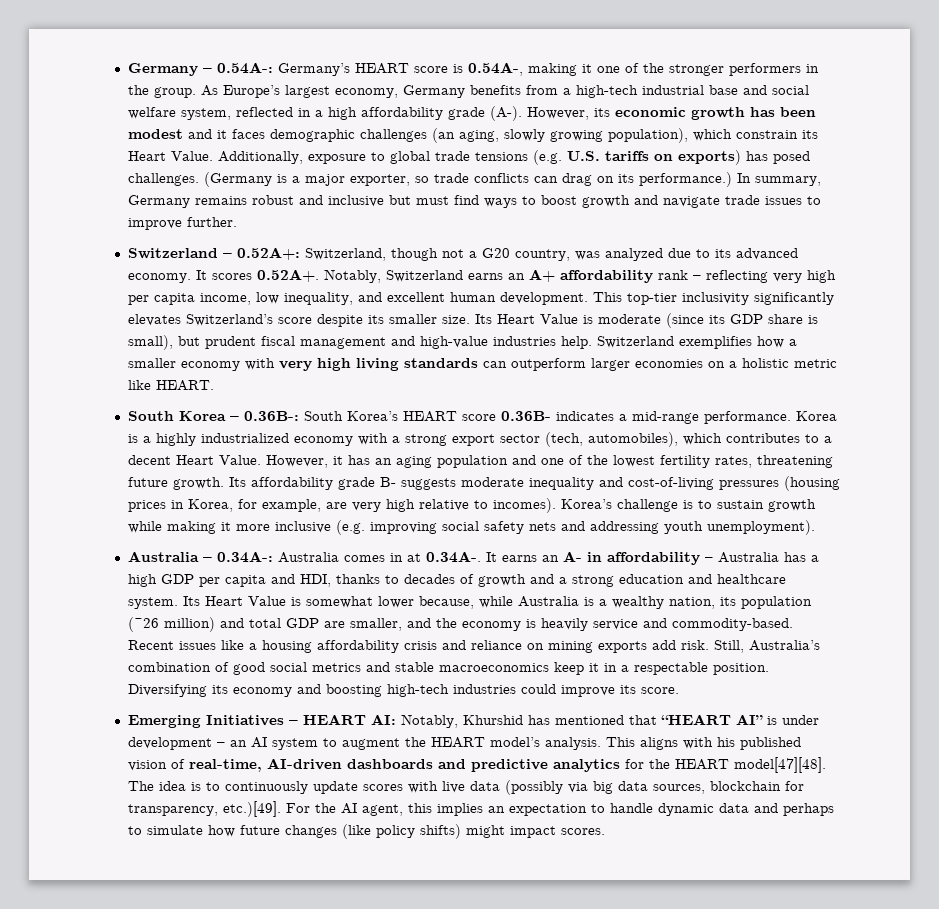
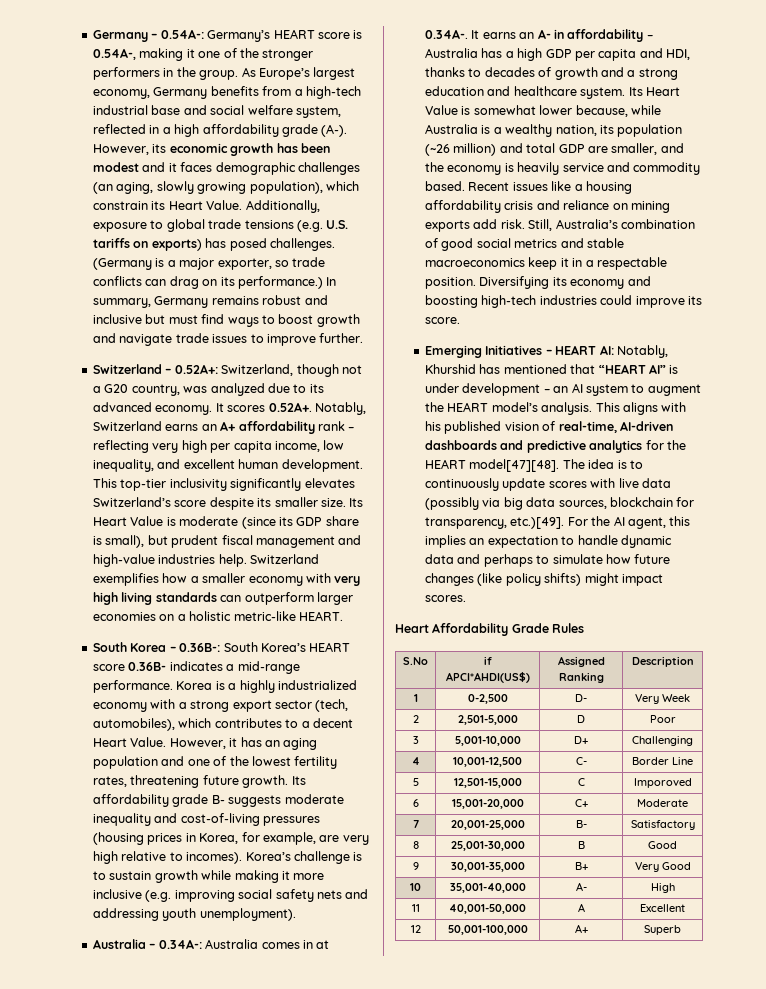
- Switzerland exemplifies how a smaller economy with very high living standards can outperform larger economies on a holistic metric like HEART.
+ Switzerland exemplifies how a smaller economy with very high living standards can outperform larger economies on a holistic metric-like HEART.
- Its Heart Value is somewhat lower because, while Australia is a wealthy nation, its population (~26 million) and total GDP are smaller, and the economy is heavily service and commodity-based.
+ Its Heart Value is somewhat lower because, while Australia is a wealthy nation, its population (~26 million) and total GDP are smaller, and the economy is heavily service and commodity based.
+ Heart Affordability Grade Rules
+ S.No | if APCI*AHDI(US$) | Assigned Ranking | Description
+ 1 | 0-2,500 | D- | Very Week
+ 2 | 2,501-5,000 | D | Poor
+ 3 | 5,001-10,000 | D+ | Challenging
+ 4 | 10,001-12,500 | C- | Border Line
+ 5 | 12,501-15,000 | C | Imporoved
+ 6 | 15,001-20,000 | C+ | Moderate
+ 7 | 20,001-25,000 | B- | Satisfactory
+ 8 | 25,001-30,000 | B | Good
+ 9 | 30,001-35,000 | B+ | Very Good
+ 10 | 35,001-40,000 | A- | High
+ 11 | 40,001-50,000 | A | Excellent
+ 12 | 50,001-100,000 | A+ | Superb

